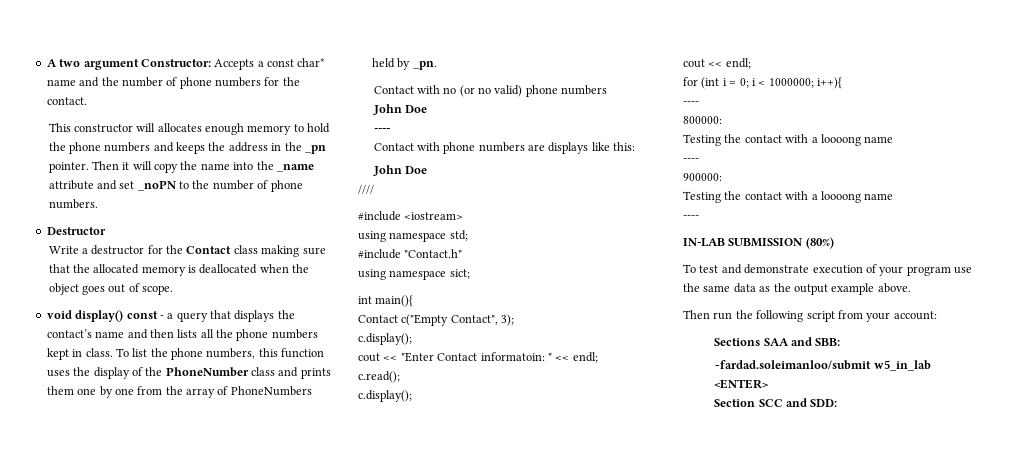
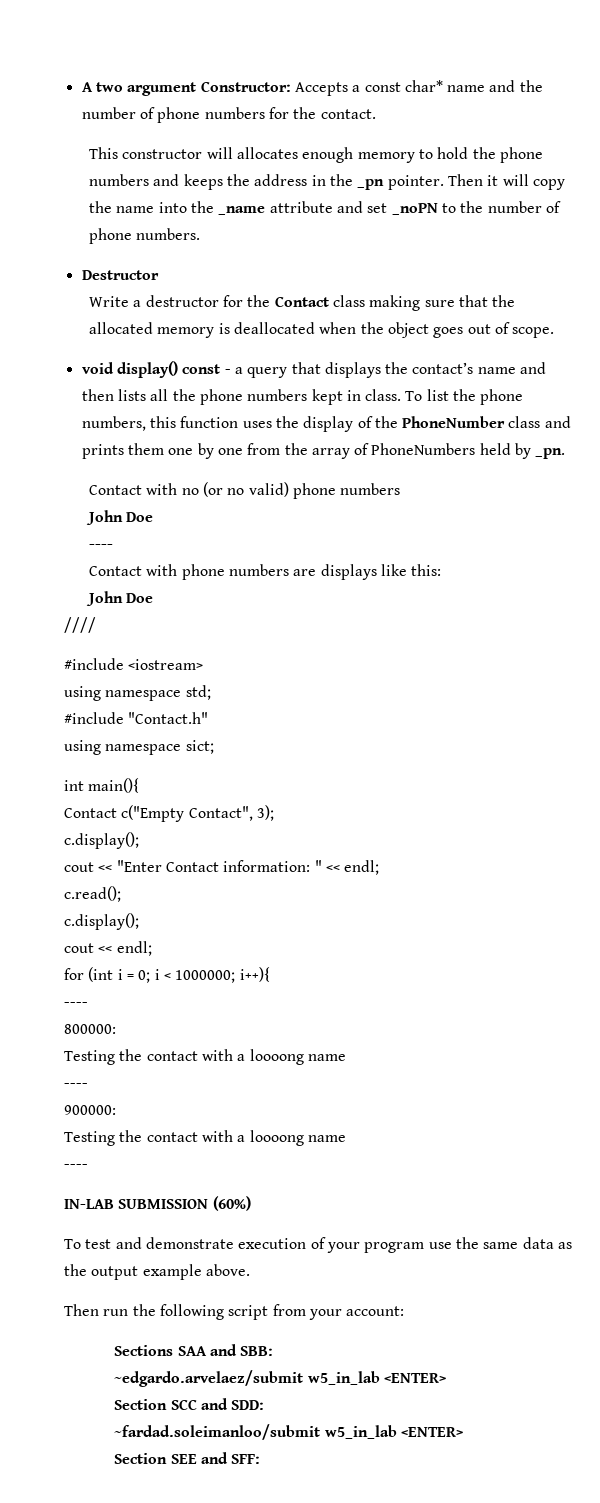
- cout << "Enter Contact informatoin: " << endl;
+ cout << "Enter Contact information: " << endl;
- IN-LAB SUBMISSION (80%)
+ IN-LAB SUBMISSION (60%)
- ~fardad.soleimanloo/submit w5_in_lab <ENTER>
+ ~edgardo.arvelaez/submit w5_in_lab <ENTER>
+ ~fardad.soleimanloo/submit w5_in_lab <ENTER>
+ Section SEE and SFF:

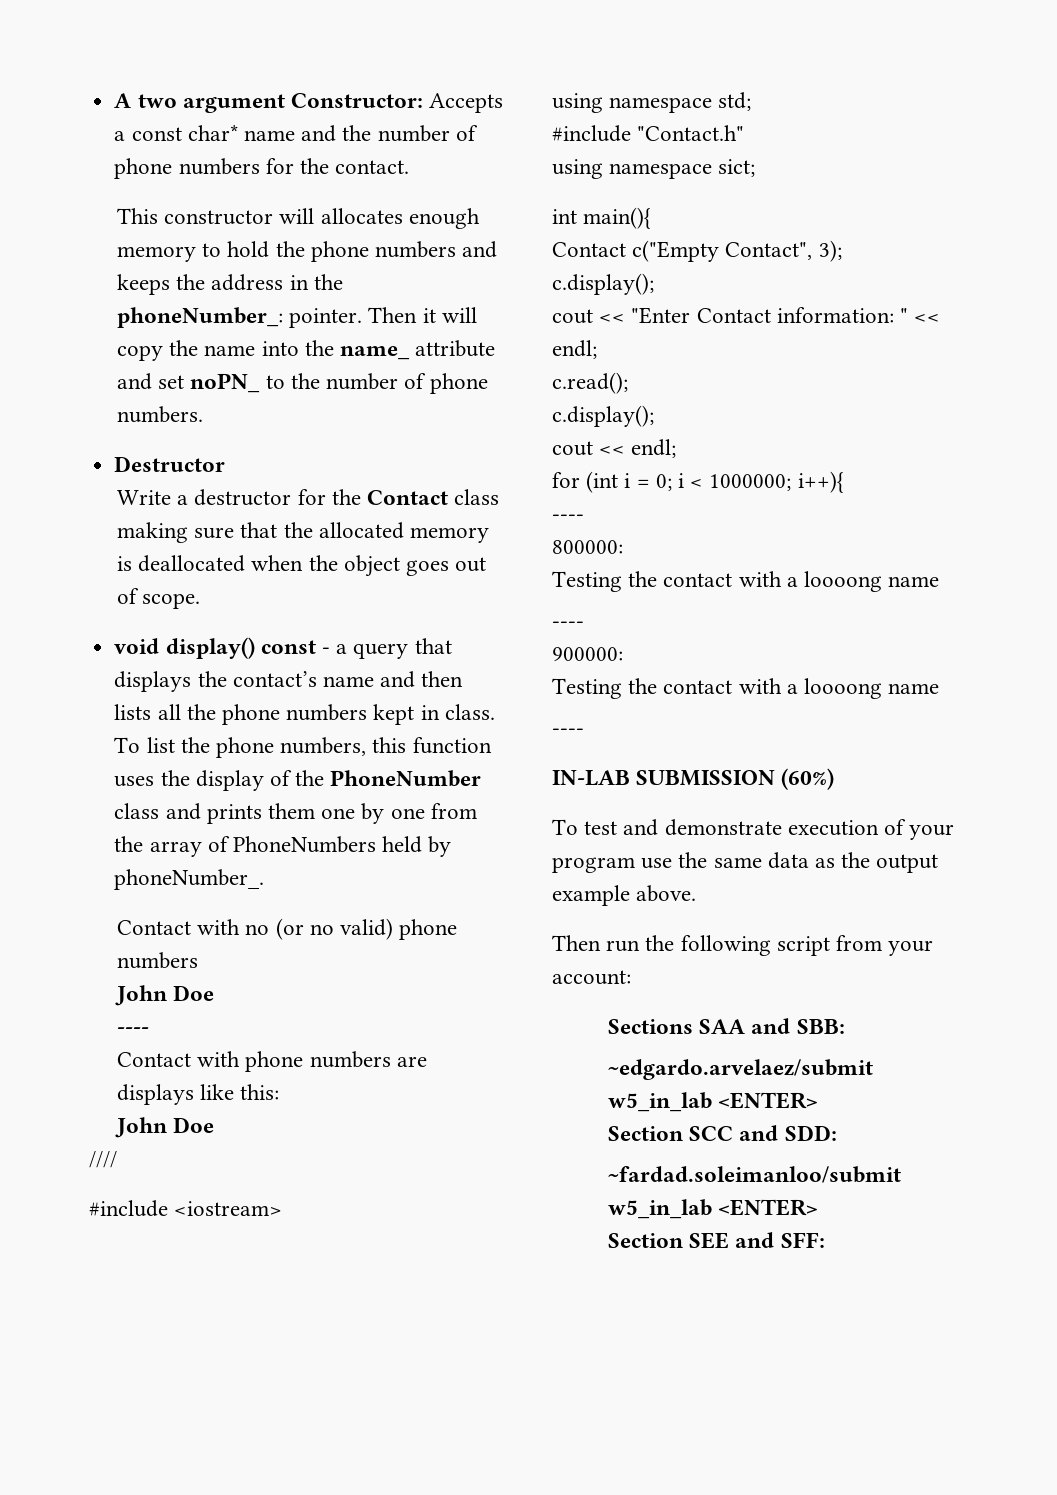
- This constructor will allocates enough memory to hold the phone numbers and keeps the address in the _pn pointer.
+ This constructor will allocates enough memory to hold the phone numbers and keeps the address in the phoneNumber_: pointer.
- Then it will copy the name into the _name attribute and set _noPN to the number of phone numbers.
+ Then it will copy the name into the name_ attribute and set noPN_ to the number of phone numbers.
- To list the phone numbers, this function uses the display of the PhoneNumber class and prints them one by one from the array of PhoneNumbers held by _pn.
+ To list the phone numbers, this function uses the display of the PhoneNumber class and prints them one by one from the array of PhoneNumbers held by phoneNumber_.

